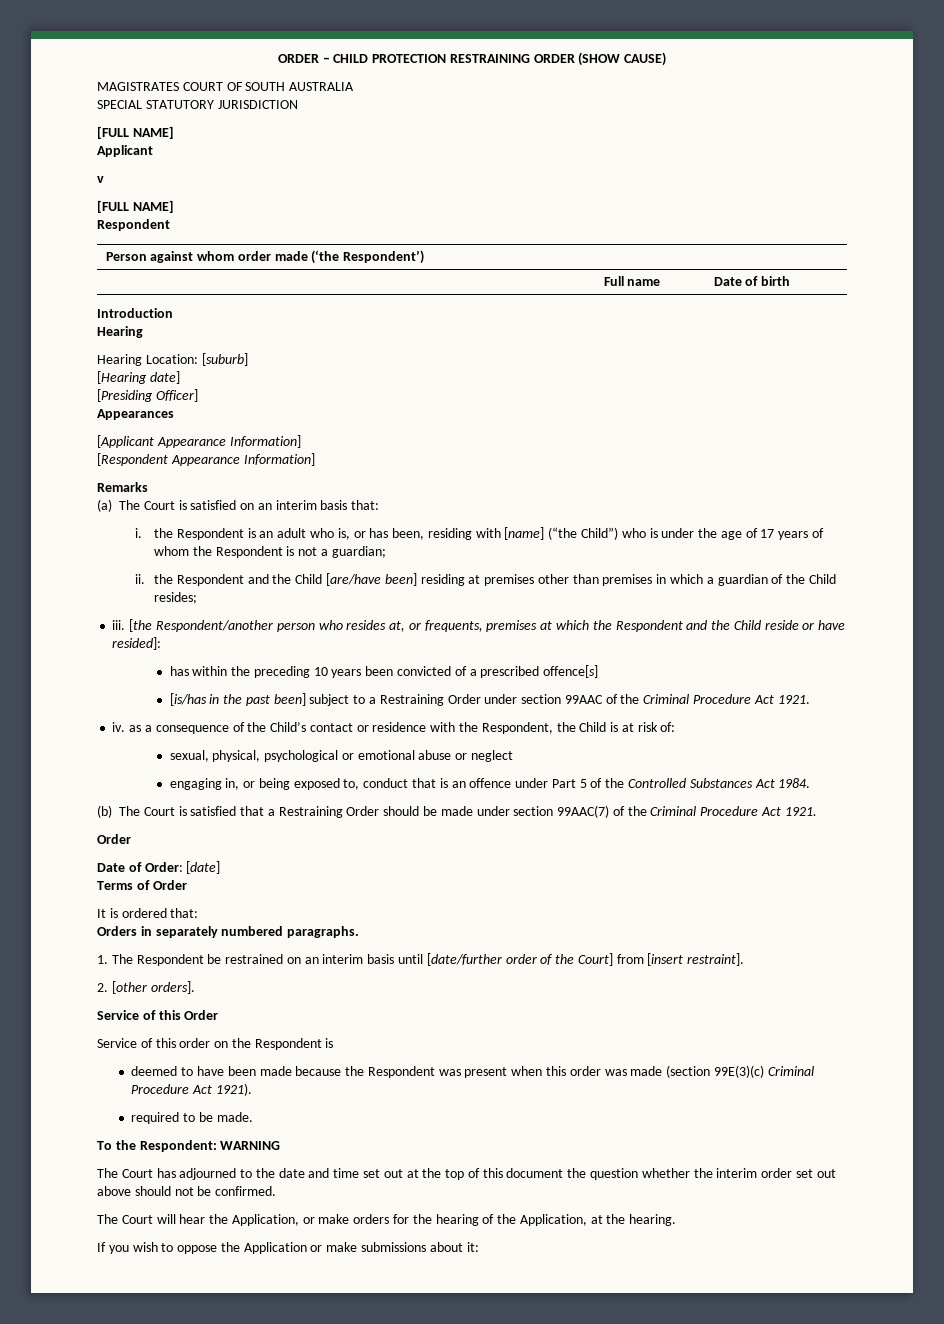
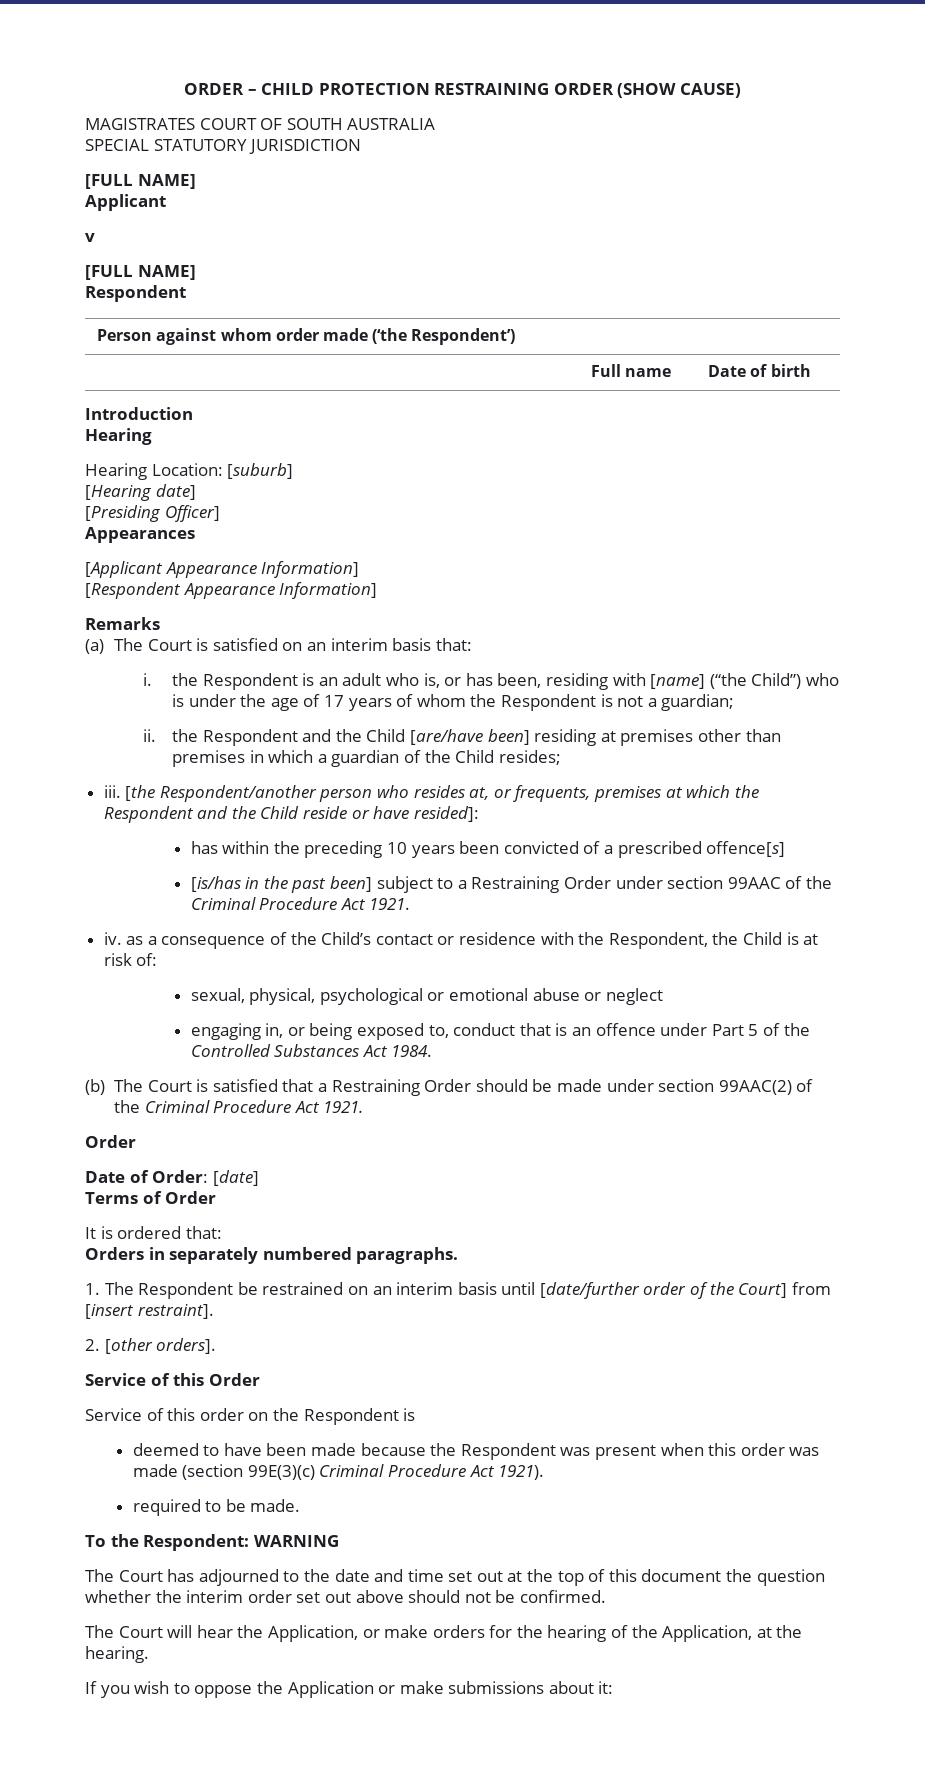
- (b) The Court is satisfied that a Restraining Order should be made under section 99AAC(7) of the Criminal Procedure Act 1921.
+ (b) The Court is satisfied that a Restraining Order should be made under section 99AAC(2) of the Criminal Procedure Act 1921.

